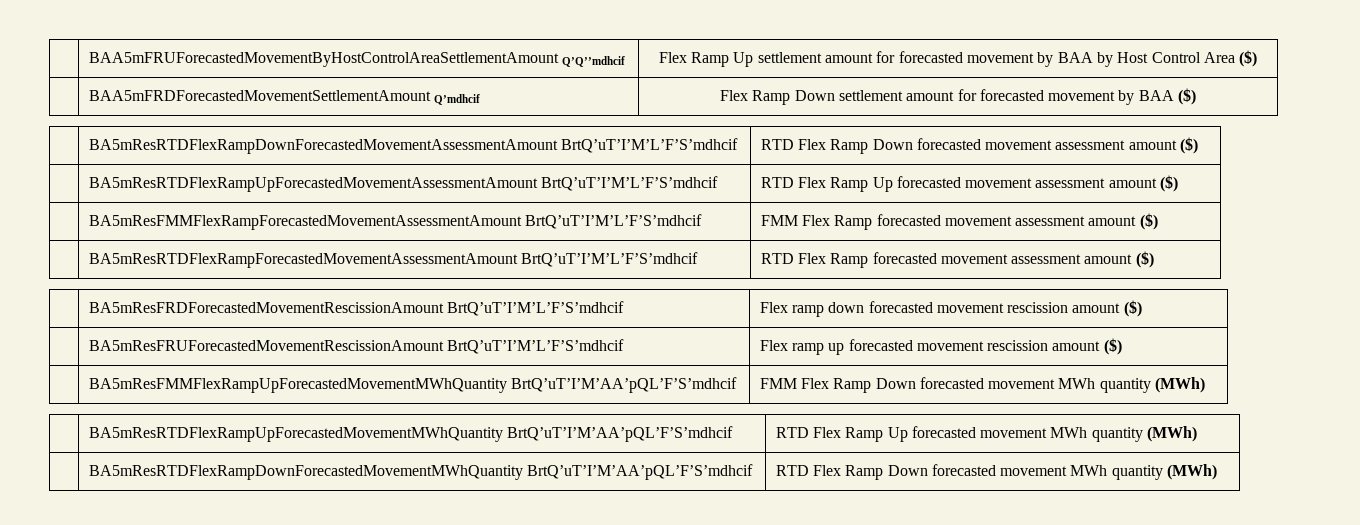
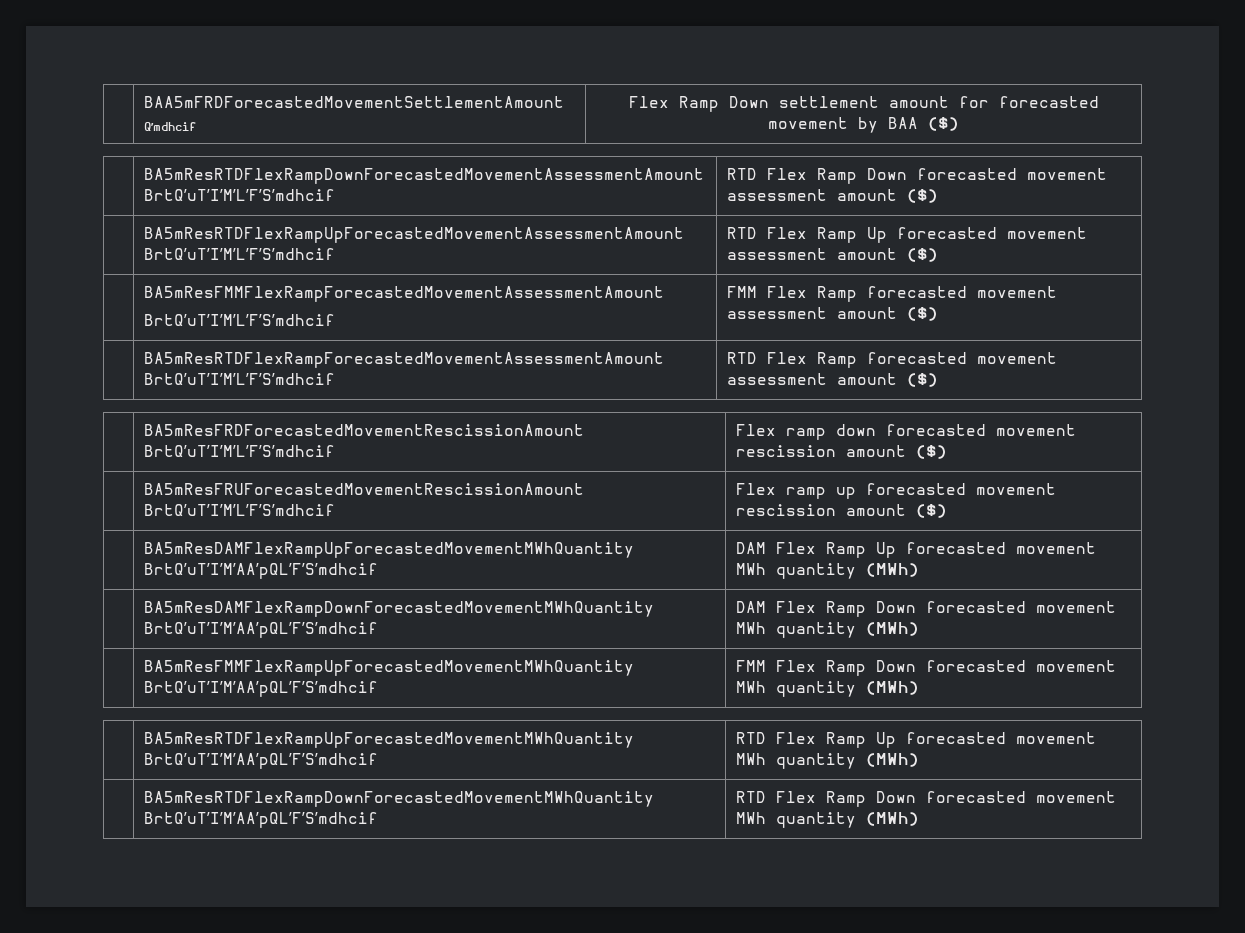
- | BAA5mFRUForecastedMovementByHostControlAreaSettlementAmount Q’Q’’mdhcif | Flex Ramp Up settlement amount for forecasted movement by BAA by Host Control Area ($)
- | BA5mResFMMFlexRampForecastedMovementAssessmentAmount BrtQ’uT’I’M’L’F’S’mdhcif | FMM Flex Ramp forecasted movement assessment amount ($)
+ | BA5mResFMMFlexRampForecastedMovementAssessmentAmount
+ BrtQ’uT’I’M’L’F’S’mdhcif | FMM Flex Ramp forecasted movement assessment amount ($)
+ | BA5mResDAMFlexRampUpForecastedMovementMWhQuantity BrtQ’uT’I’M’AA’pQL’F’S’mdhcif | DAM Flex Ramp Up forecasted movement MWh quantity (MWh)
+ | BA5mResDAMFlexRampDownForecastedMovementMWhQuantity BrtQ’uT’I’M’AA’pQL’F’S’mdhcif | DAM Flex Ramp Down forecasted movement MWh quantity (MWh)

